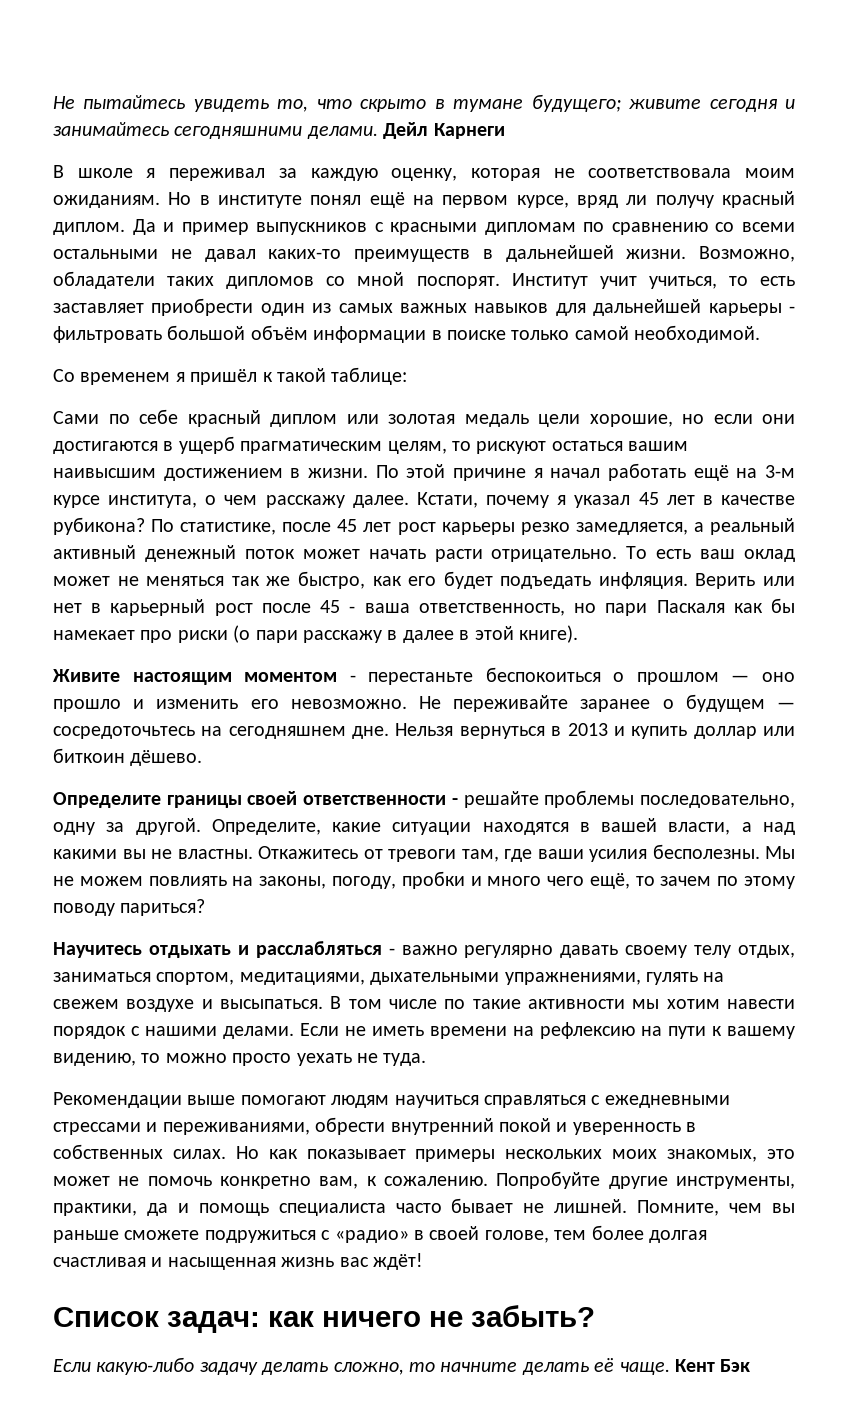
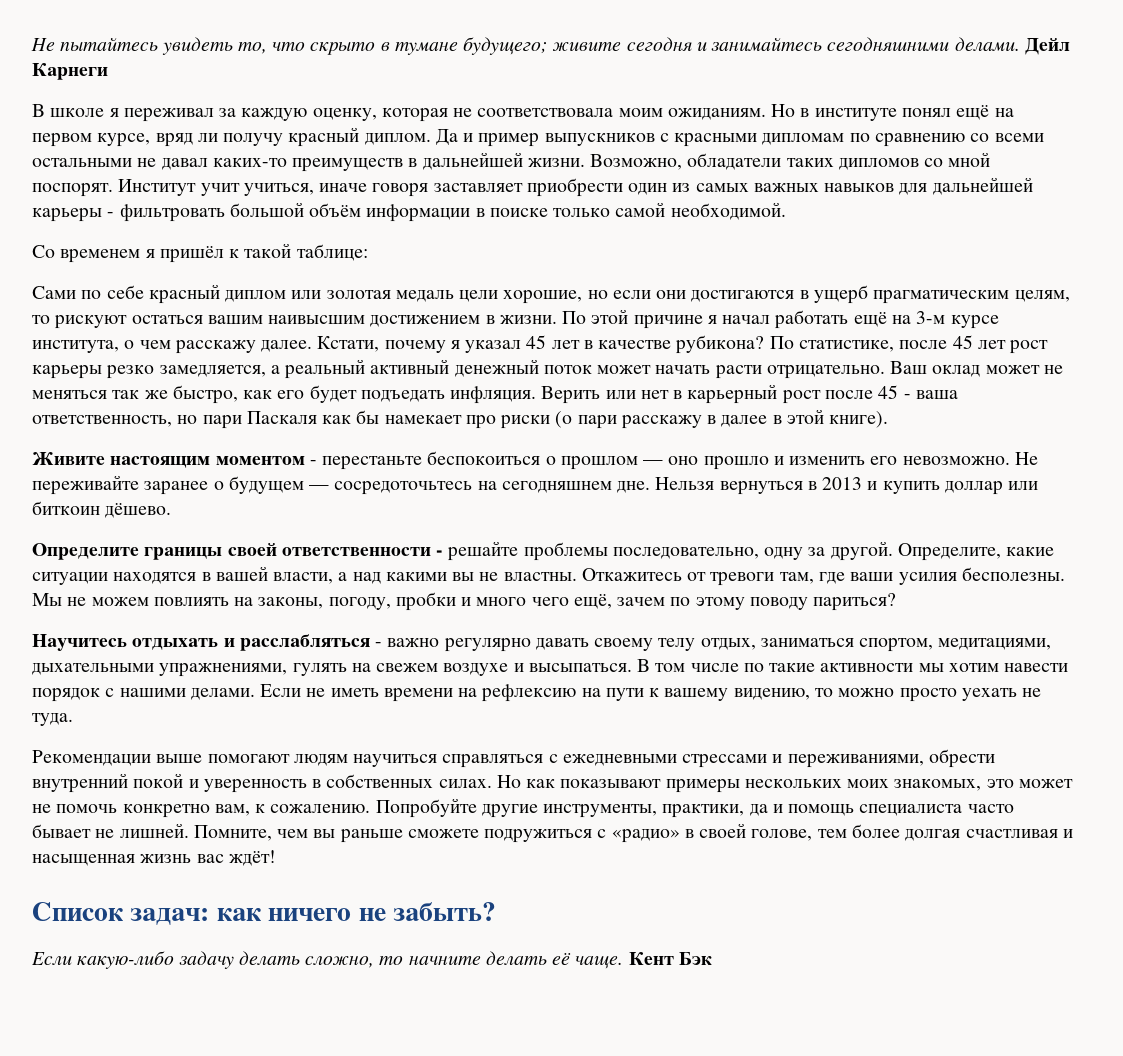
- Институт учит учиться, то есть заставляет приобрести один из самых важных навыков для дальнейшей карьеры - фильтровать большой объём информации в поиске только самой необходимой.
+ Институт учит учиться, иначе говоря заставляет приобрести один из самых важных навыков для дальнейшей карьеры - фильтровать большой объём информации в поиске только самой необходимой.
- То есть ваш оклад может не меняться так же быстро, как его будет подъедать инфляция.
+ Ваш оклад может не меняться так же быстро, как его будет подъедать инфляция.
- Мы не можем повлиять на законы, погоду, пробки и много чего ещё, то зачем по этому поводу париться?
+ Мы не можем повлиять на законы, погоду, пробки и много чего ещё, зачем по этому поводу париться?
- Но как показывает примеры нескольких моих знакомых, это может не помочь конкретно вам, к сожалению.
+ Но как показывают примеры нескольких моих знакомых, это может не помочь конкретно вам, к сожалению.

